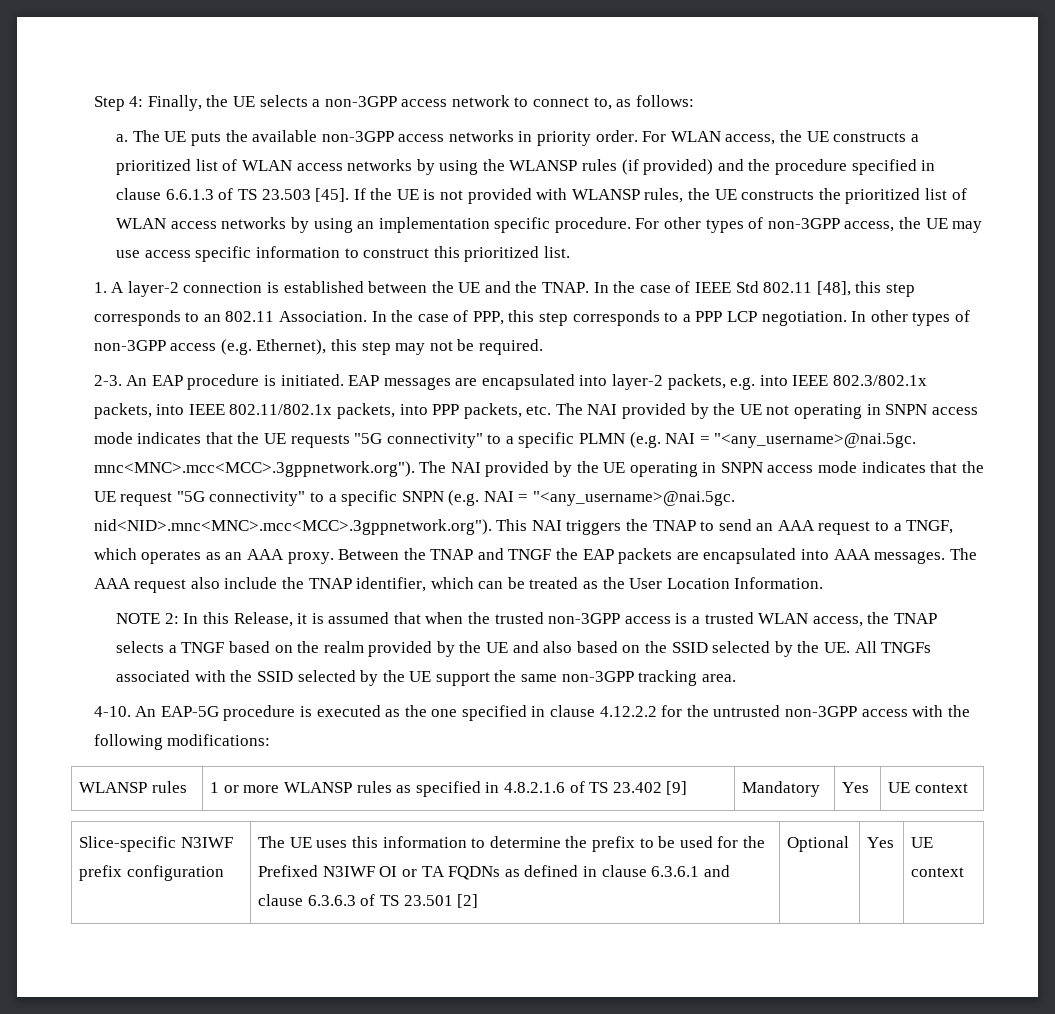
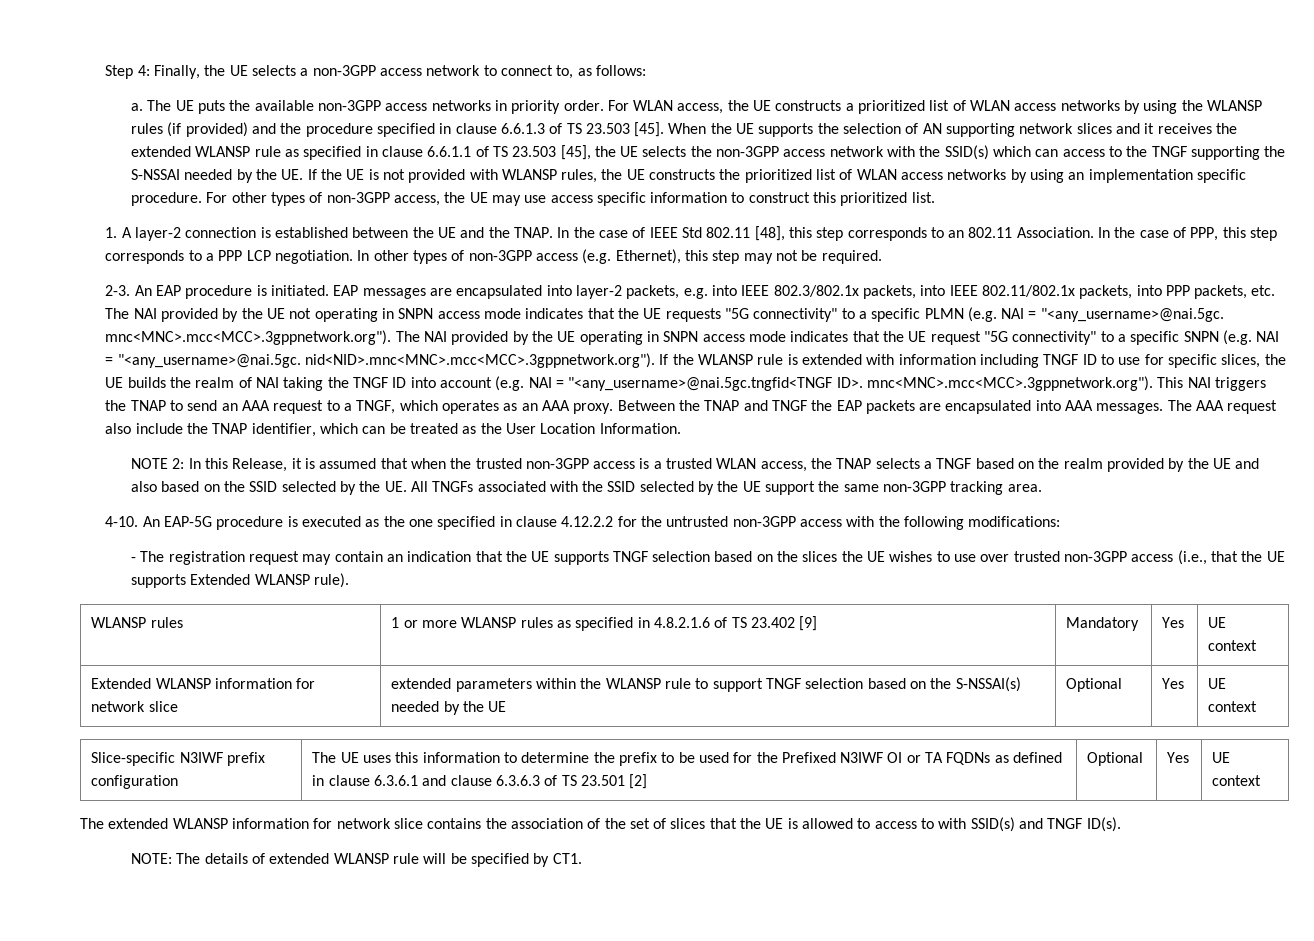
- If the UE is not provided with WLANSP rules, the UE constructs the prioritized list of WLAN access networks by using an implementation specific procedure.
+ When the UE supports the selection of AN supporting network slices and it receives the extended WLANSP rule as specified in clause 6.6.1.1 of TS 23.503 [45], the UE selects the non-3GPP access network with the SSID(s) which can access to the TNGF supporting the S-NSSAI needed by the UE. If the UE is not provided with WLANSP rules, the UE constructs the prioritized list of WLAN access networks by using an implementation specific procedure.
- EAP messages are encapsulated into layer-2 packets, e.g. into IEEE 802.3/802.1x packets, into IEEE 802.11/802.1x packets, into PPP packets, etc. The NAI provided by the UE not operating in SNPN access mode indicates that the UE requests "5G connectivity" to a specific PLMN (e.g. NAI = "<any_username>@nai.5gc. mnc<MNC>.mcc<MCC>.3gppnetwork.org"). The NAI provided by the UE operating in SNPN access mode indicates that the UE request "5G connectivity" to a specific SNPN (e.g. NAI = "<any_username>@nai.5gc. nid<NID>.mnc<MNC>.mcc<MCC>.3gppnetwork.org"). This NAI triggers the TNAP to send an AAA request to a TNGF, which operates as an AAA proxy.
+ EAP messages are encapsulated into layer-2 packets, e.g. into IEEE 802.3/802.1x packets, into IEEE 802.11/802.1x packets, into PPP packets, etc. The NAI provided by the UE not operating in SNPN access mode indicates that the UE requests "5G connectivity" to a specific PLMN (e.g. NAI = "<any_username>@nai.5gc. mnc<MNC>.mcc<MCC>.3gppnetwork.org"). The NAI provided by the UE operating in SNPN access mode indicates that the UE request "5G connectivity" to a specific SNPN (e.g. NAI = "<any_username>@nai.5gc. nid<NID>.mnc<MNC>.mcc<MCC>.3gppnetwork.org"). If the WLANSP rule is extended with information including TNGF ID to use for specific slices, the UE builds the realm of NAI taking the TNGF ID into account (e.g. NAI = "<any_username>@nai.5gc.tngfid<TNGF ID>. mnc<MNC>.mcc<MCC>.3gppnetwork.org"). This NAI triggers the TNAP to send an AAA request to a TNGF, which operates as an AAA proxy.
+ - The registration request may contain an indication that the UE supports TNGF selection based on the slices the UE wishes to use over trusted non-3GPP access (i.e., that the UE supports Extended WLANSP rule).
+ Extended WLANSP information for network slice | extended parameters within the WLANSP rule to support TNGF selection based on the S-NSSAI(s) needed by the UE | Optional | Yes | UE context
+ The extended WLANSP information for network slice contains the association of the set of slices that the UE is allowed to access to with SSID(s) and TNGF ID(s).
+ NOTE: The details of extended WLANSP rule will be specified by CT1.

